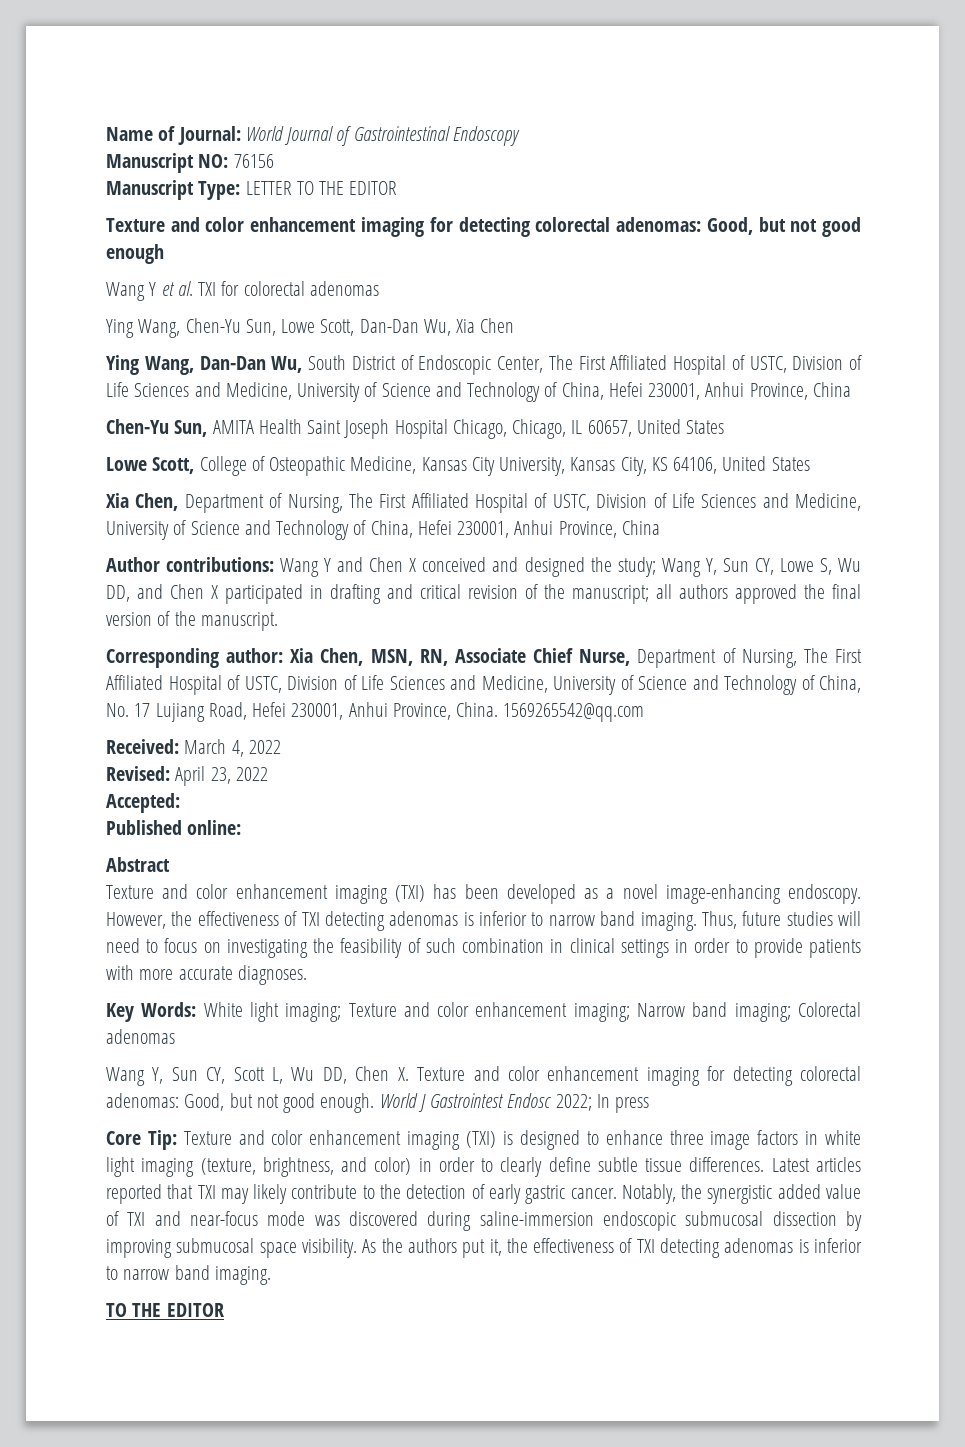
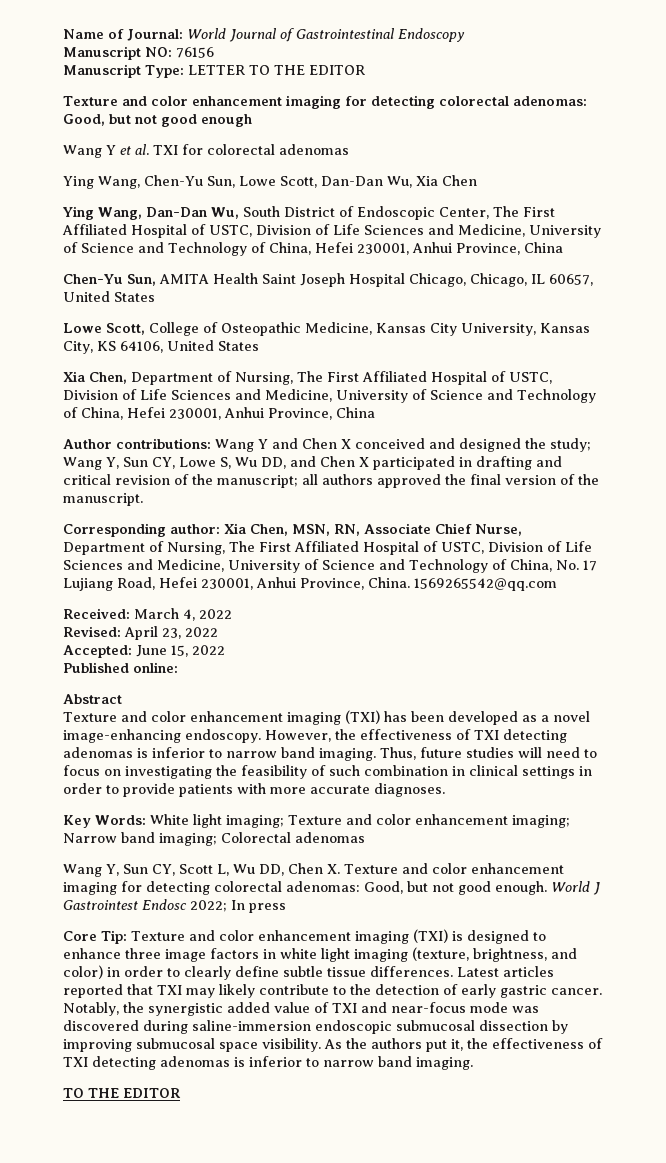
- Accepted:
+ Accepted: June 15, 2022

